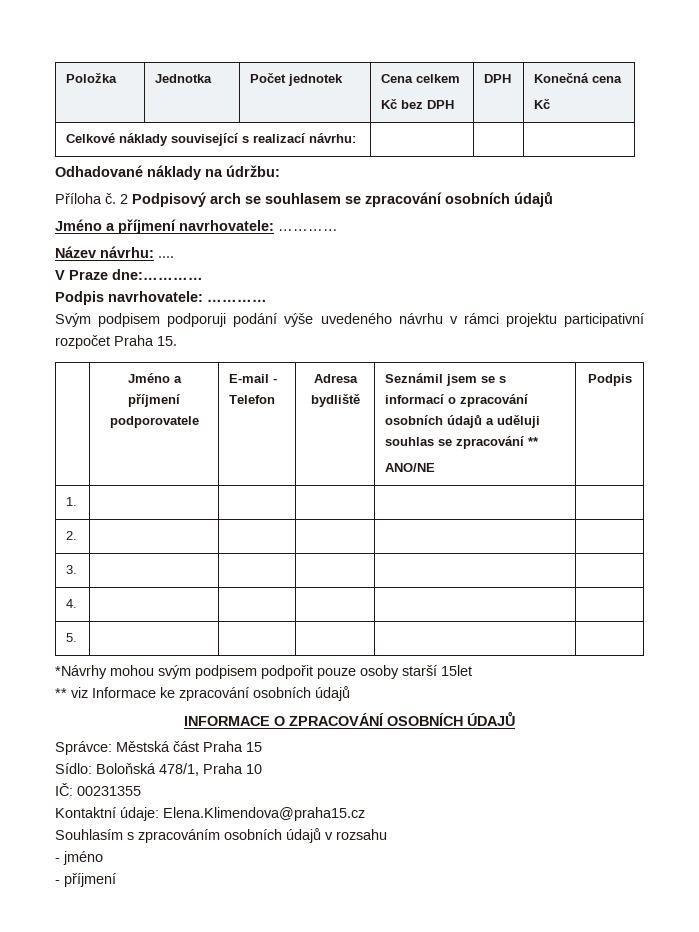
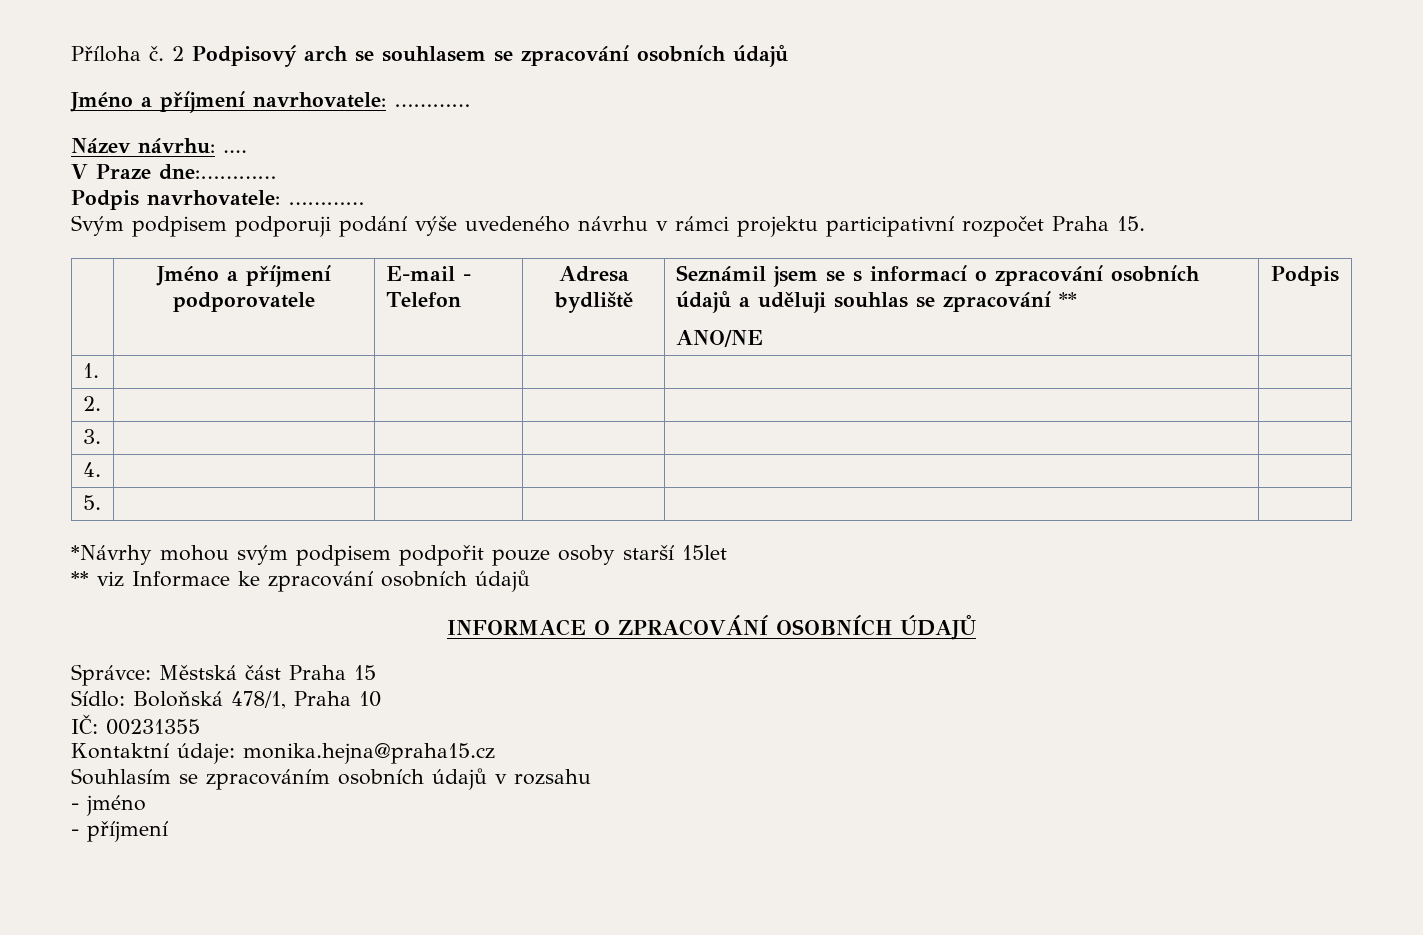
- Položka | Jednotka | Počet jednotek | Cena celkem
- Kč bez DPH | DPH | Konečná cena
- Kč
- Celkové náklady související s realizací návrhu: | | |
- Odhadované náklady na údržbu:
- Kontaktní údaje: Elena.Klimendova@praha15.cz
+ Kontaktní údaje: monika.hejna@praha15.cz
- Souhlasím s zpracováním osobních údajů v rozsahu
+ Souhlasím se zpracováním osobních údajů v rozsahu

